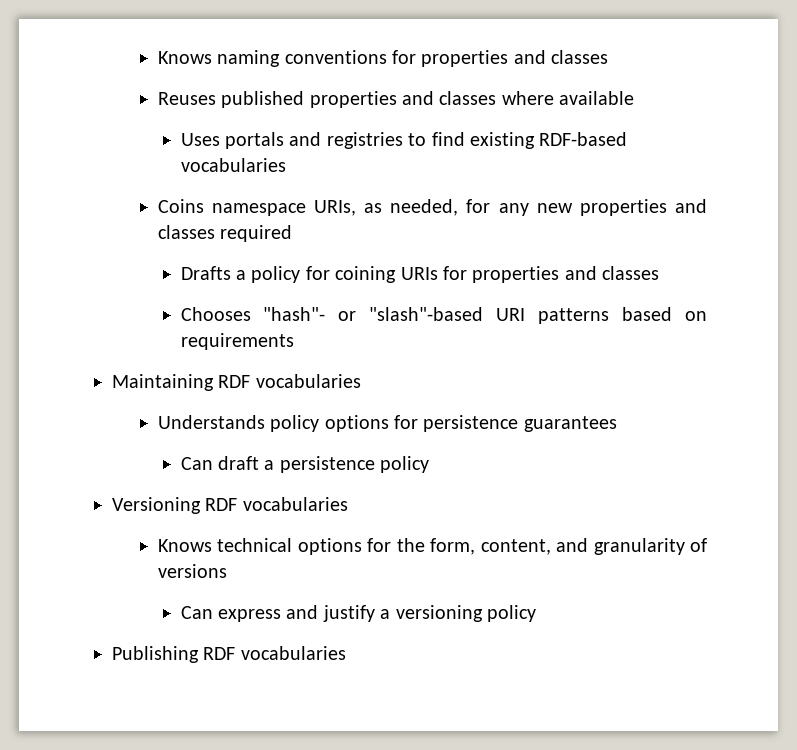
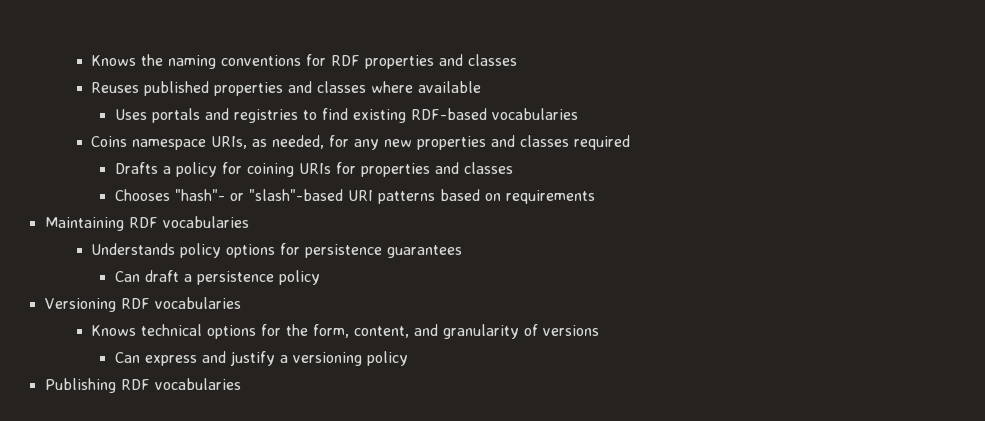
- Knows naming conventions for properties and classes
+ Knows the naming conventions for RDF properties and classes

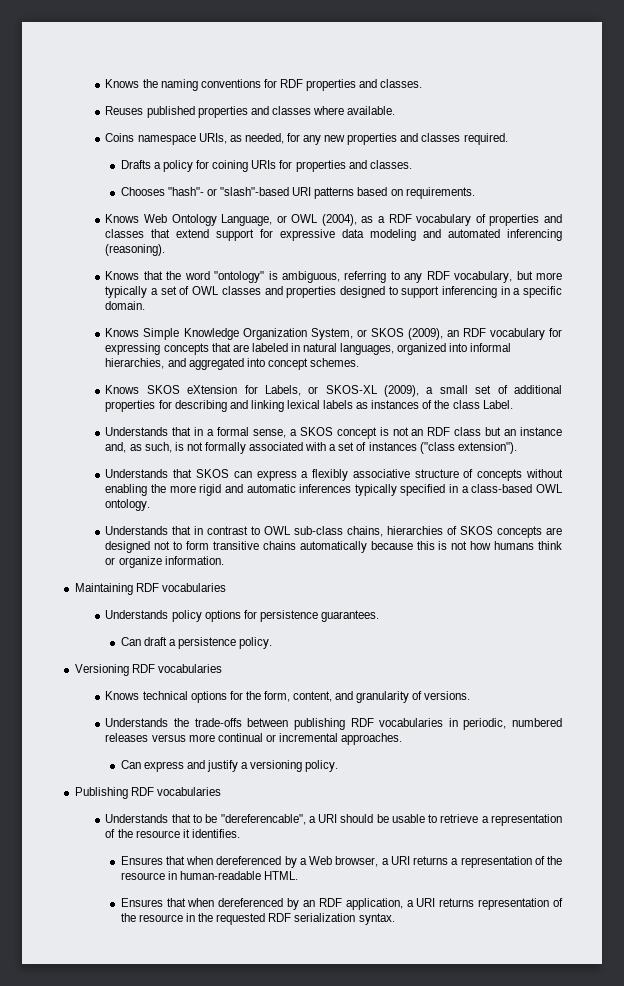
- Knows the naming conventions for RDF properties and classes
+ Knows the naming conventions for RDF properties and classes.
- Reuses published properties and classes where available
- Uses portals and registries to find existing RDF-based vocabularies
+ Reuses published properties and classes where available.
- Coins namespace URIs, as needed, for any new properties and classes required
+ Coins namespace URIs, as needed, for any new properties and classes required.
- Drafts a policy for coining URIs for properties and classes
+ Drafts a policy for coining URIs for properties and classes.
- Chooses "hash"- or "slash"-based URI patterns based on requirements
+ Chooses "hash"- or "slash"-based URI patterns based on requirements.
+ Knows Web Ontology Language, or OWL (2004), as a RDF vocabulary of properties and classes that extend support for expressive data modeling and automated inferencing (reasoning).
+ Knows that the word "ontology" is ambiguous, referring to any RDF vocabulary, but more typically a set of OWL classes and properties designed to support inferencing in a specific domain.
+ Knows Simple Knowledge Organization System, or SKOS (2009), an RDF vocabulary for expressing concepts that are labeled in natural languages, organized into informal hierarchies, and aggregated into concept schemes.
+ Knows SKOS eXtension for Labels, or SKOS-XL (2009), a small set of additional properties for describing and linking lexical labels as instances of the class Label.
+ Understands that in a formal sense, a SKOS concept is not an RDF class but an instance and, as such, is not formally associated with a set of instances ("class extension").
+ Understands that SKOS can express a flexibly associative structure of concepts without enabling the more rigid and automatic inferences typically specified in a class-based OWL ontology.
+ Understands that in contrast to OWL sub-class chains, hierarchies of SKOS concepts are designed not to form transitive chains automatically because this is not how humans think or organize information.
- Understands policy options for persistence guarantees
+ Understands policy options for persistence guarantees.
- Can draft a persistence policy
+ Can draft a persistence policy.
- Knows technical options for the form, content, and granularity of versions
+ Knows technical options for the form, content, and granularity of versions.
+ Understands the trade-offs between publishing RDF vocabularies in periodic, numbered releases versus more continual or incremental approaches.
- Can express and justify a versioning policy
+ Can express and justify a versioning policy.
+ Understands that to be "dereferencable", a URI should be usable to retrieve a representation of the resource it identifies.
+ Ensures that when dereferenced by a Web browser, a URI returns a representation of the resource in human-readable HTML.
+ Ensures that when dereferenced by an RDF application, a URI returns representation of the resource in the requested RDF serialization syntax.

